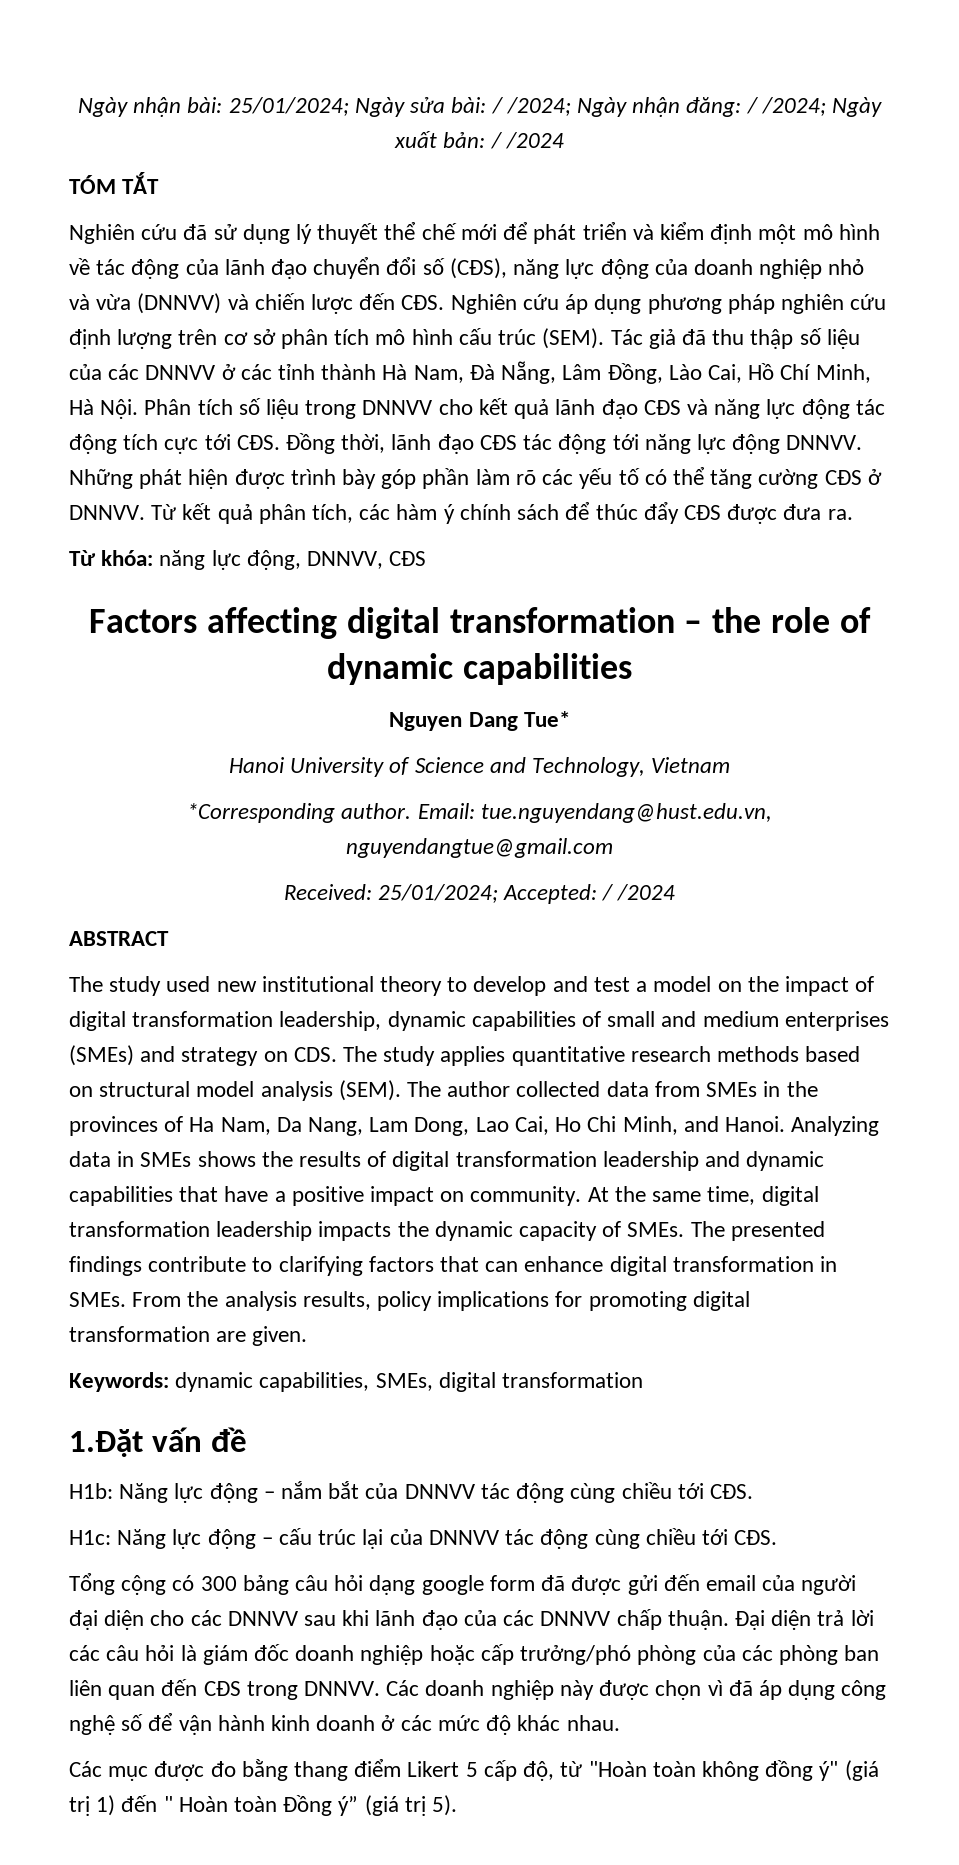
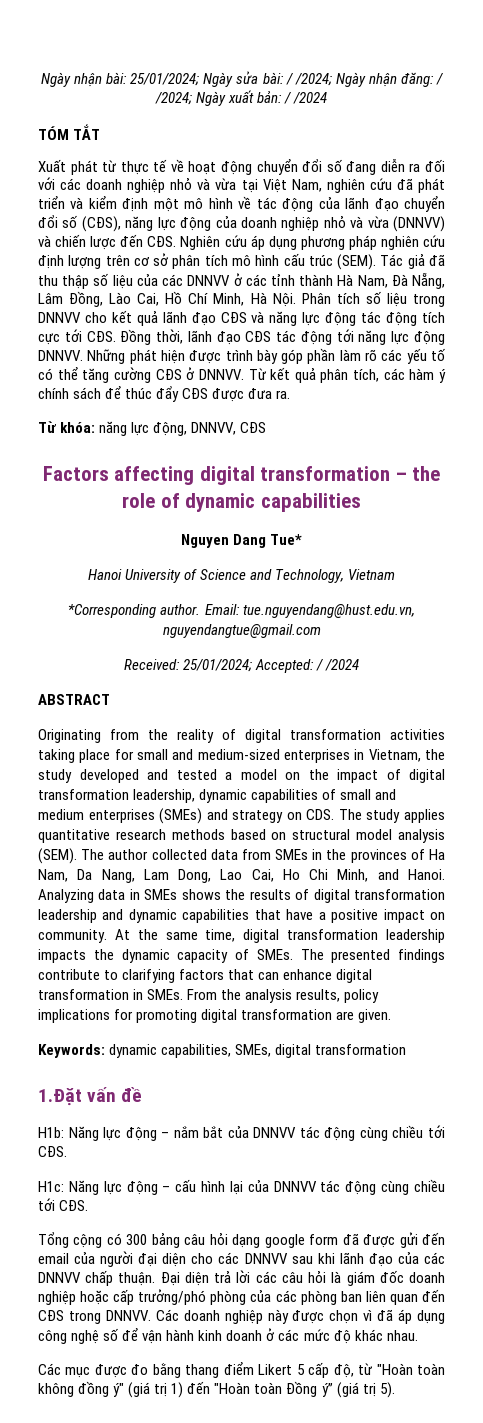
- Nghiên cứu đã sử dụng lý thuyết thể chế mới để phát triển và kiểm định một mô hình về tác động của lãnh đạo chuyển đổi số (CĐS), năng lực động của doanh nghiệp nhỏ và vừa (DNNVV) và chiến lược đến CĐS. Nghiên cứu áp dụng phương pháp nghiên cứu định lượng trên cơ sở phân tích mô hình cấu trúc (SEM).
+ Xuất phát từ thực tế về hoạt động chuyển đổi số đang diễn ra đối với các doanh nghiệp nhỏ và vừa tại Việt Nam, nghiên cứu đã phát triển và kiểm định một mô hình về tác động của lãnh đạo chuyển đổi số (CĐS), năng lực động của doanh nghiệp nhỏ và vừa (DNNVV) và chiến lược đến CĐS. Nghiên cứu áp dụng phương pháp nghiên cứu định lượng trên cơ sở phân tích mô hình cấu trúc (SEM).
- The study used new institutional theory to develop and test a model on the impact of digital transformation leadership, dynamic capabilities of small and medium enterprises (SMEs) and strategy on CDS. The study applies quantitative research methods based on structural model analysis (SEM).
+ Originating from the reality of digital transformation activities taking place for small and medium-sized enterprises in Vietnam, the study developed and tested a model on the impact of digital transformation leadership, dynamic capabilities of small and medium enterprises (SMEs) and strategy on CDS. The study applies quantitative research methods based on structural model analysis (SEM).
- H1c: Năng lực động – cấu trúc lại của DNNVV tác động cùng chiều tới CĐS.
+ H1c: Năng lực động – cấu hình lại của DNNVV tác động cùng chiều tới CĐS.
- Các mục được đo bằng thang điểm Likert 5 cấp độ, từ "Hoàn toàn không đồng ý" (giá trị 1) đến " Hoàn toàn Đồng ý” (giá trị 5).
+ Các mục được đo bằng thang điểm Likert 5 cấp độ, từ "Hoàn toàn không đồng ý" (giá trị 1) đến "Hoàn toàn Đồng ý” (giá trị 5).

